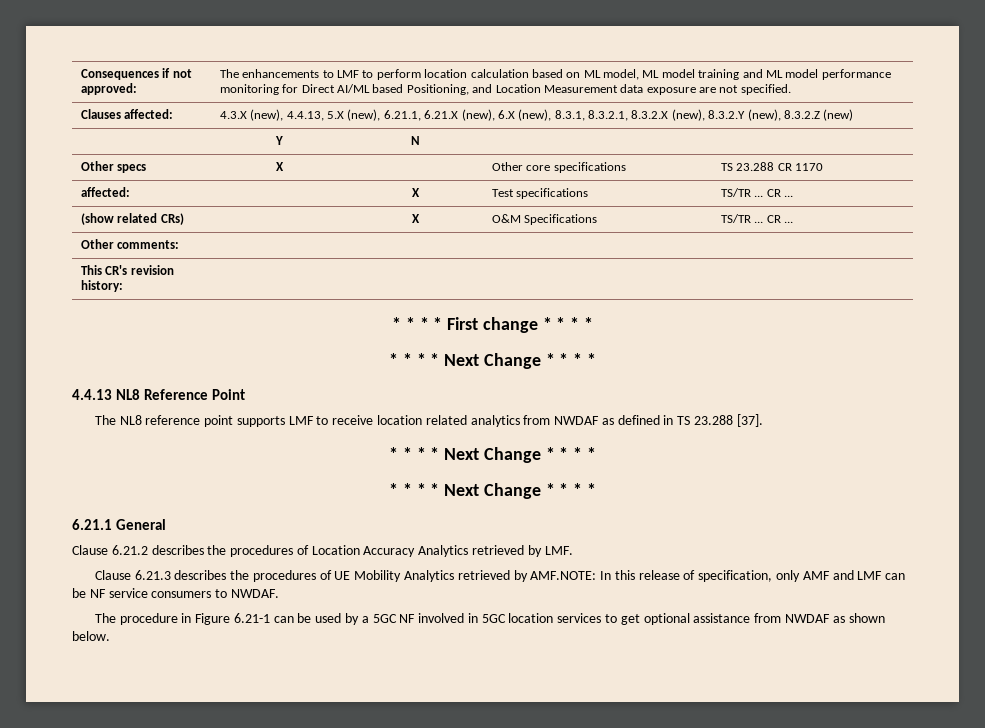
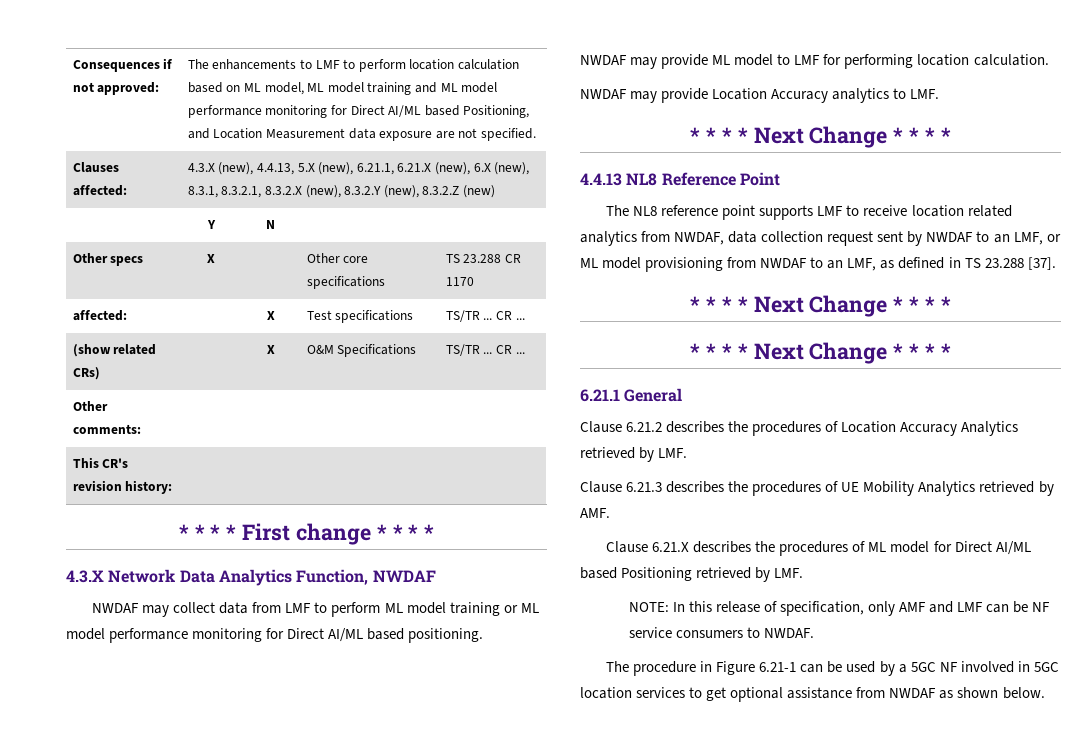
+ 4.3.X Network Data Analytics Function, NWDAF
+ NWDAF may collect data from LMF to perform ML model training or ML model performance monitoring for Direct AI/ML based positioning.
+ NWDAF may provide ML model to LMF for performing location calculation.
+ NWDAF may provide Location Accuracy analytics to LMF.
- The NL8 reference point supports LMF to receive location related analytics from NWDAF as defined in TS 23.288 [37].
+ The NL8 reference point supports LMF to receive location related analytics from NWDAF, data collection request sent by NWDAF to an LMF, or ML model provisioning from NWDAF to an LMF, as defined in TS 23.288 [37].
- Clause 6.21.3 describes the procedures of UE Mobility Analytics retrieved by AMF.NOTE: In this release of specification, only AMF and LMF can be NF service consumers to NWDAF.
+ Clause 6.21.3 describes the procedures of UE Mobility Analytics retrieved by AMF.
+ Clause 6.21.X describes the procedures of ML model for Direct AI/ML based Positioning retrieved by LMF.
+ NOTE: In this release of specification, only AMF and LMF can be NF service consumers to NWDAF.

